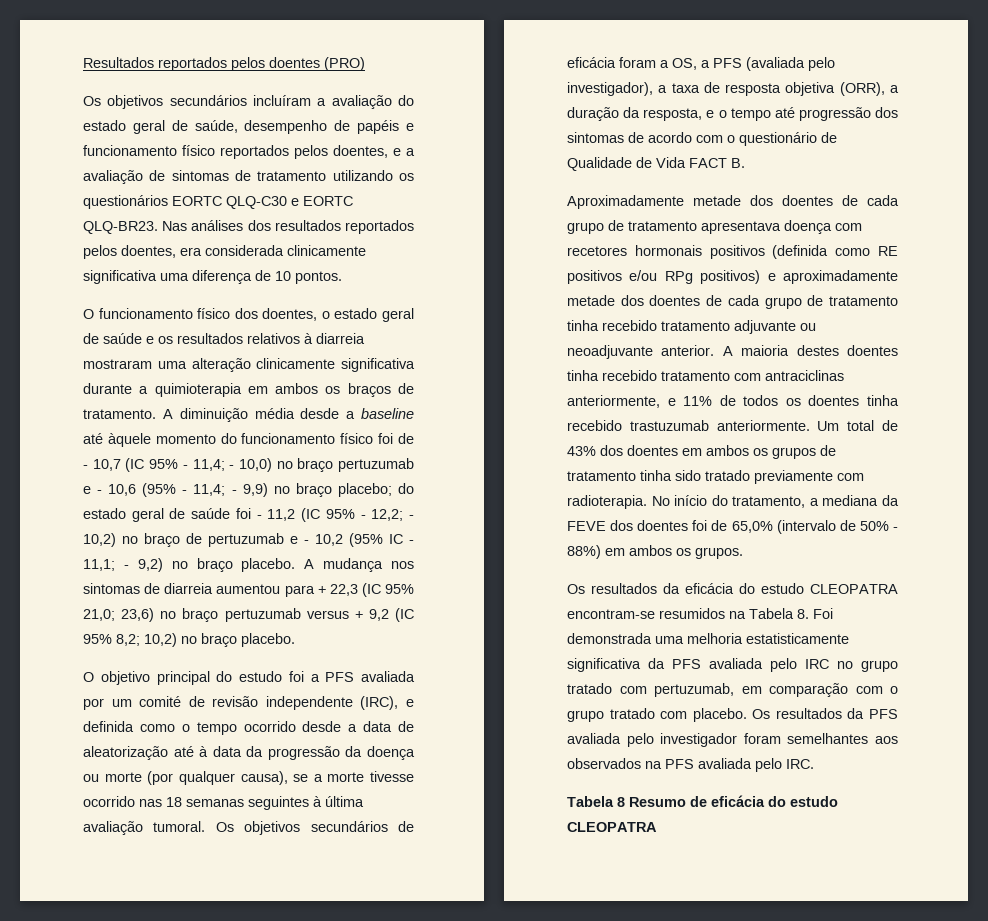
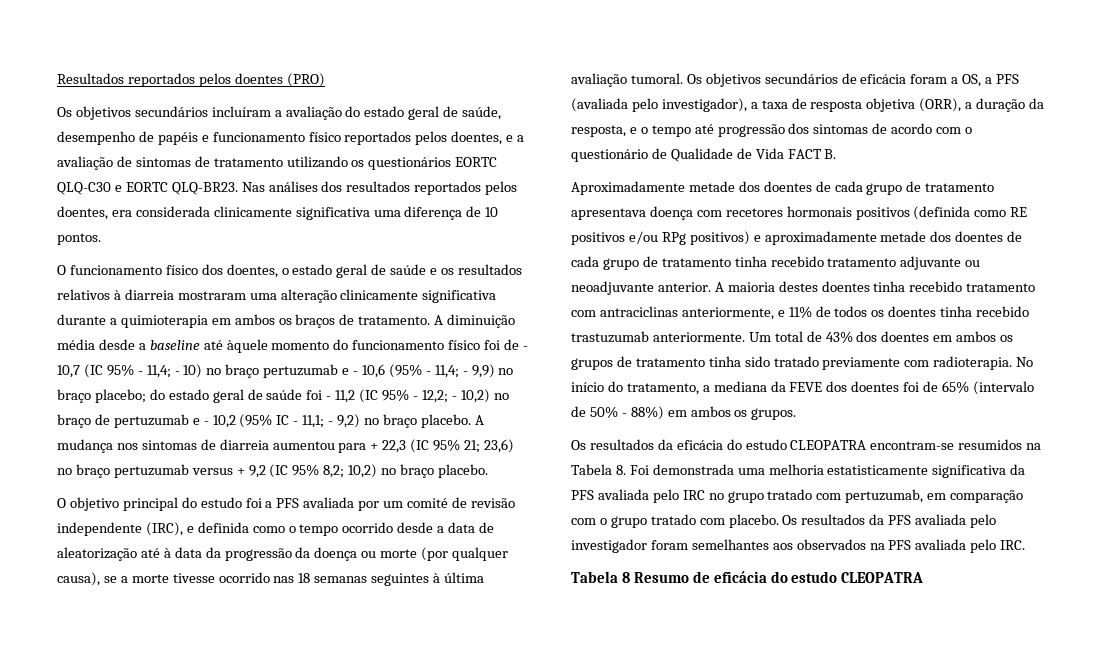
- - 10,0) no braço pertuzumab e - 10,6 (95% - 11,4;
+ - 10) no braço pertuzumab e - 10,6 (95% - 11,4;
- A mudança nos sintomas de diarreia aumentou para + 22,3 (IC 95% 21,0; 23,6) no braço pertuzumab versus + 9,2 (IC 95% 8,2; 10,2) no braço placebo.
+ A mudança nos sintomas de diarreia aumentou para + 22,3 (IC 95% 21; 23,6) no braço pertuzumab versus + 9,2 (IC 95% 8,2; 10,2) no braço placebo.
- No início do tratamento, a mediana da FEVE dos doentes foi de 65,0% (intervalo de 50% - 88%) em ambos os grupos.
+ No início do tratamento, a mediana da FEVE dos doentes foi de 65% (intervalo de 50% - 88%) em ambos os grupos.

